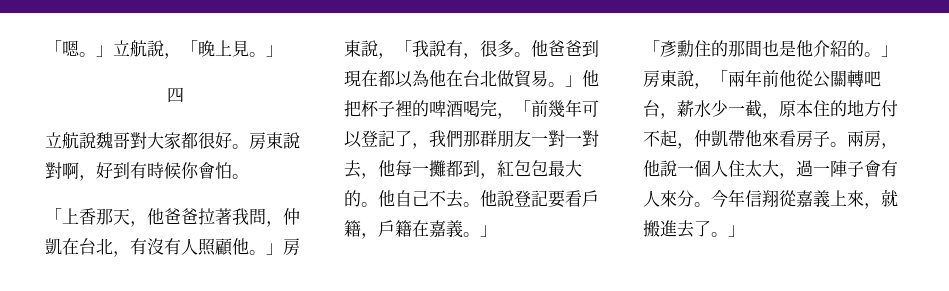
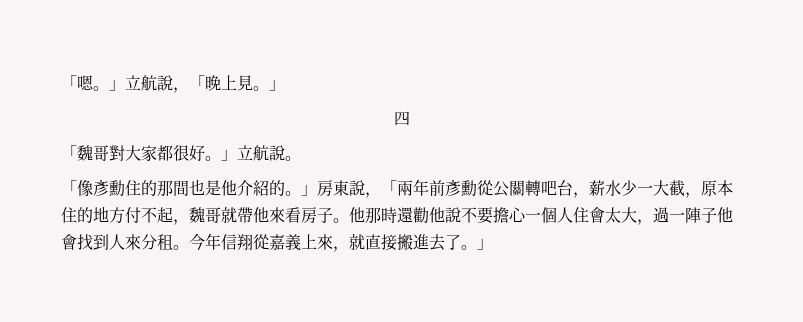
- 立航說魏哥對大家都很好。房東說對啊，好到有時候你會怕。
- 「上香那天，他爸爸拉著我問，仲凱在台北，有沒有人照顧他。」房東說，「我說有，很多。他爸爸到現在都以為他在台北做貿易。」他把杯子裡的啤酒喝完，「前幾年可以登記了，我們那群朋友一對一對去，他每一攤都到，紅包包最大的。他自己不去。他說登記要看戶籍，戶籍在嘉義。」
- 「彥勳住的那間也是他介紹的。」房東說，「兩年前他從公關轉吧台，薪水少一截，原本住的地方付不起，仲凱帶他來看房子。
+ 「魏哥對大家都很好。」立航說。
+ 「像彥勳住的那間也是他介紹的。」房東說，「兩年前彥勳從公關轉吧台，薪水少一大截，原本住的地方付不起，魏哥就帶他來看房子。
- 兩房，他說一個人住太大，過一陣子會有人來分。
+ 他那時還勸他說不要擔心一個人住會太大，過一陣子他會找到人來分租。
- 今年信翔從嘉義上來，就搬進去了。」
+ 今年信翔從嘉義上來，就直接搬進去了。」

